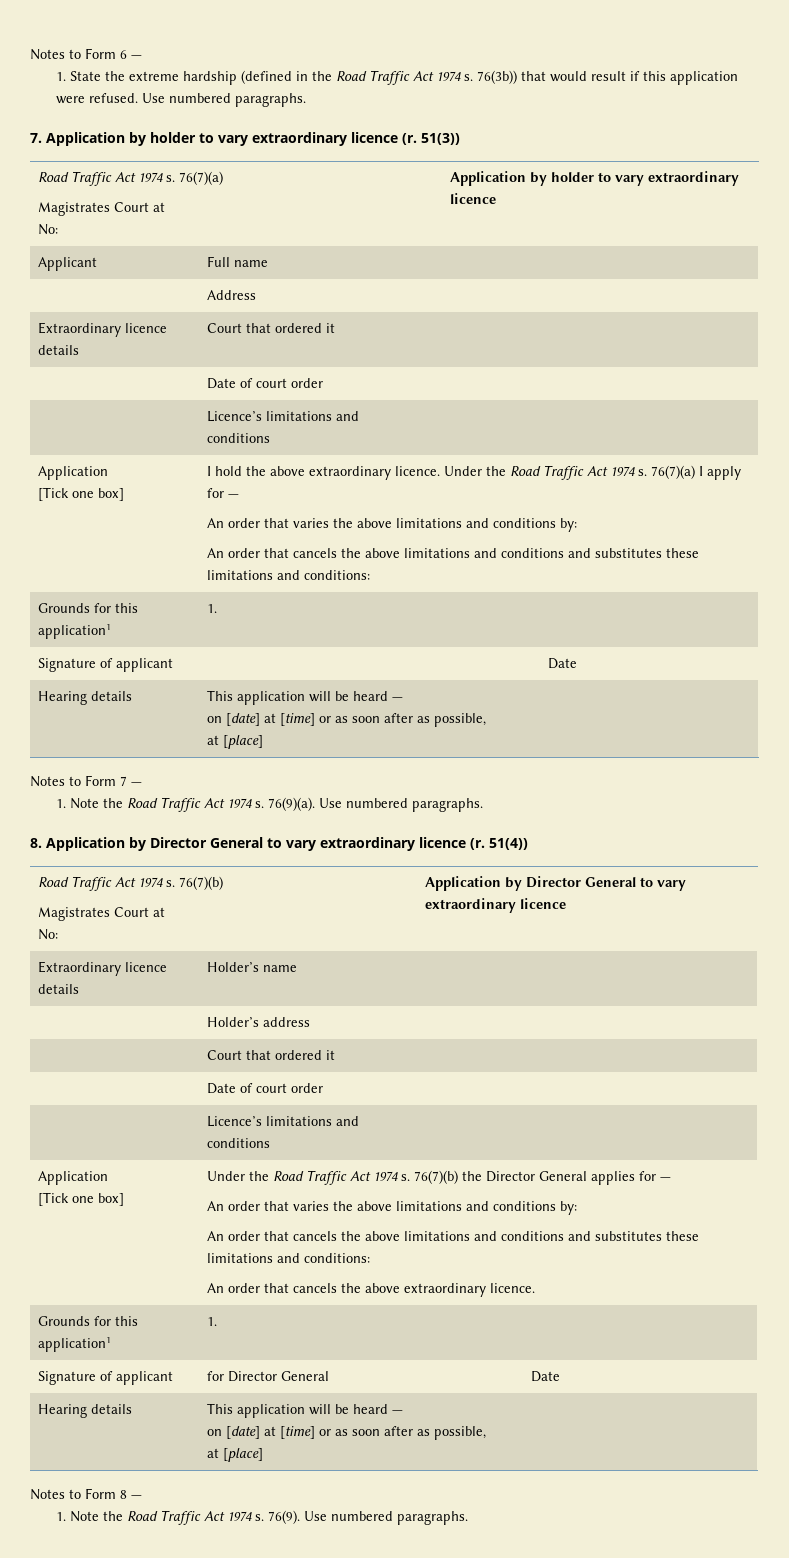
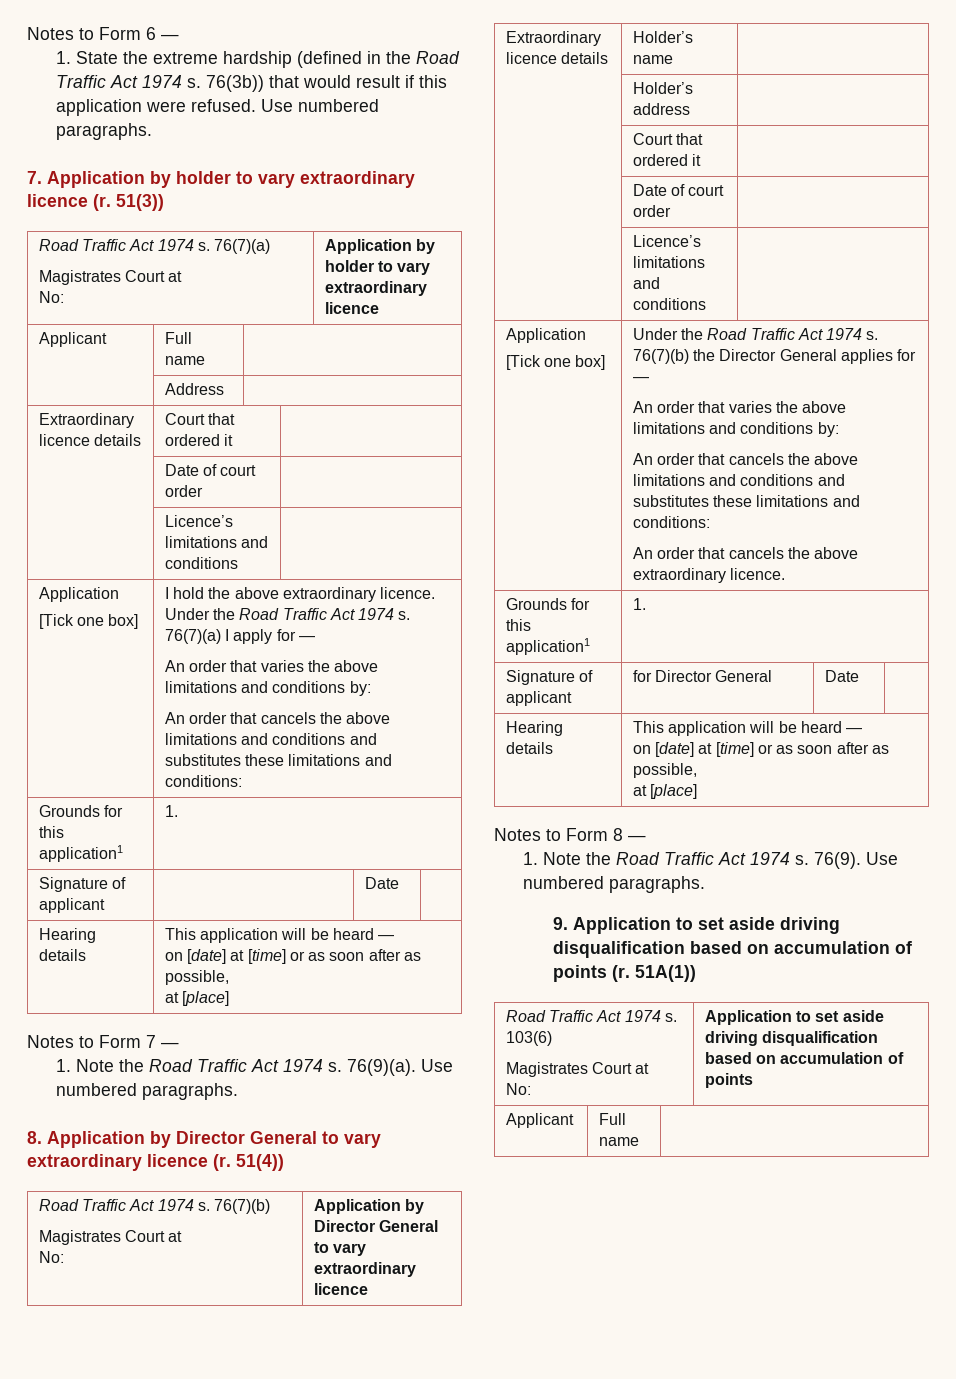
+ 9. Application to set aside driving disqualification based on accumulation of points (r. 51A(1))
+ Road Traffic Act 1974 s. 103(6)
+ Magistrates Court at
+ No: | Application to set aside driving disqualification based on accumulation of points
+ Applicant | Full name |

